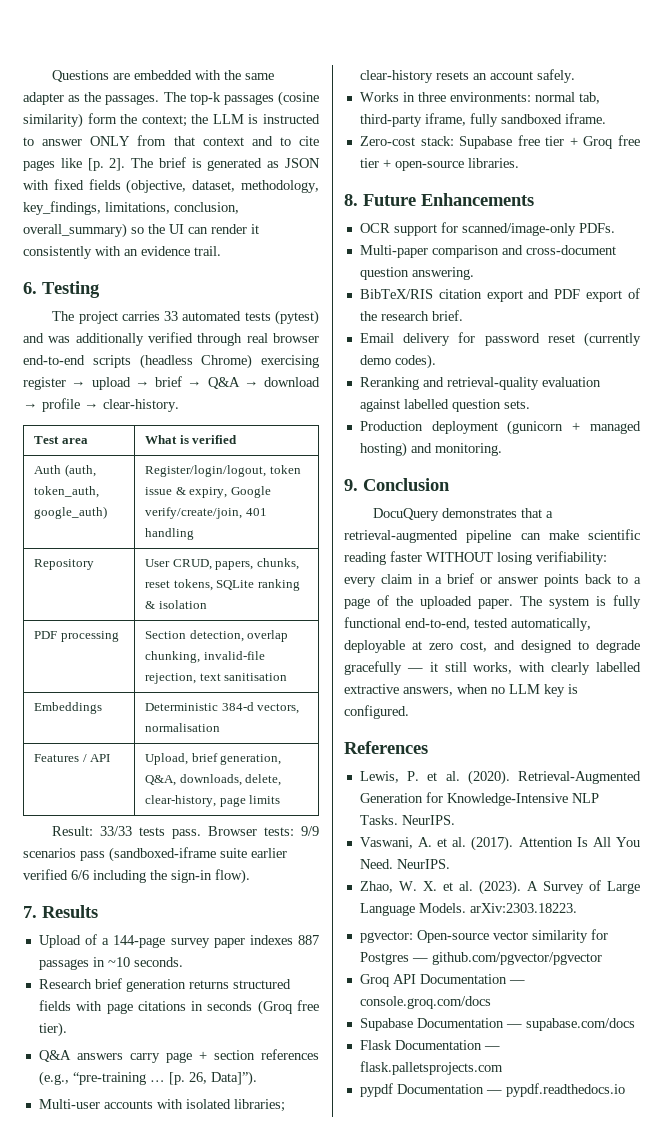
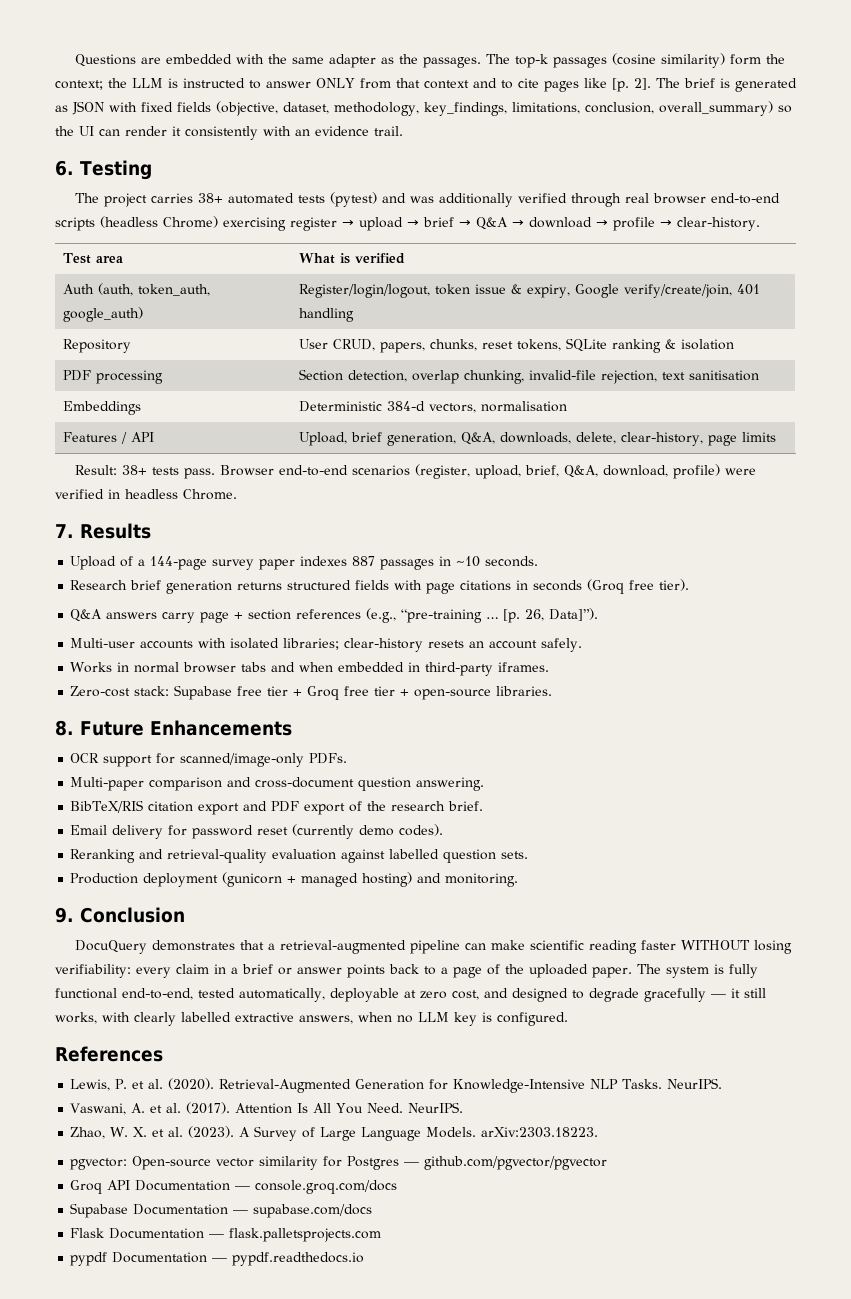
- The project carries 33 automated tests (pytest) and was additionally verified through real browser end-to-end scripts (headless Chrome) exercising register → upload → brief → Q&A → download → profile → clear-history.
+ The project carries 38+ automated tests (pytest) and was additionally verified through real browser end-to-end scripts (headless Chrome) exercising register → upload → brief → Q&A → download → profile → clear-history.
- Result: 33/33 tests pass.
+ Result: 38+ tests pass.
- Browser tests: 9/9 scenarios pass (sandboxed-iframe suite earlier verified 6/6 including the sign-in flow).
+ Browser end-to-end scenarios (register, upload, brief, Q&A, download, profile) were verified in headless Chrome.
- Works in three environments: normal tab, third-party iframe, fully sandboxed iframe.
+ Works in normal browser tabs and when embedded in third-party iframes.

